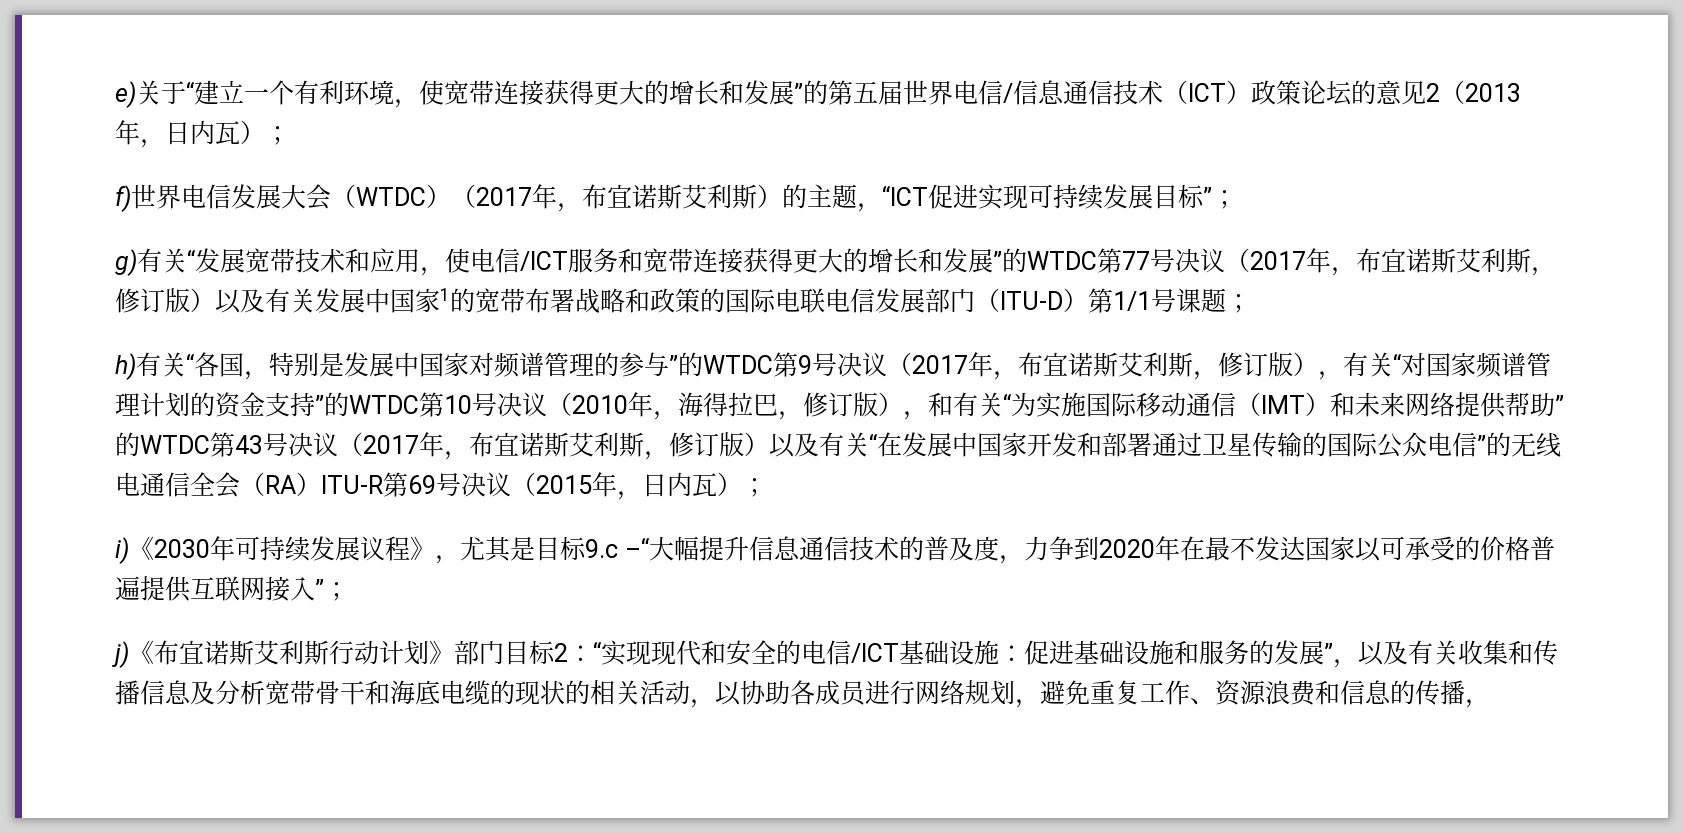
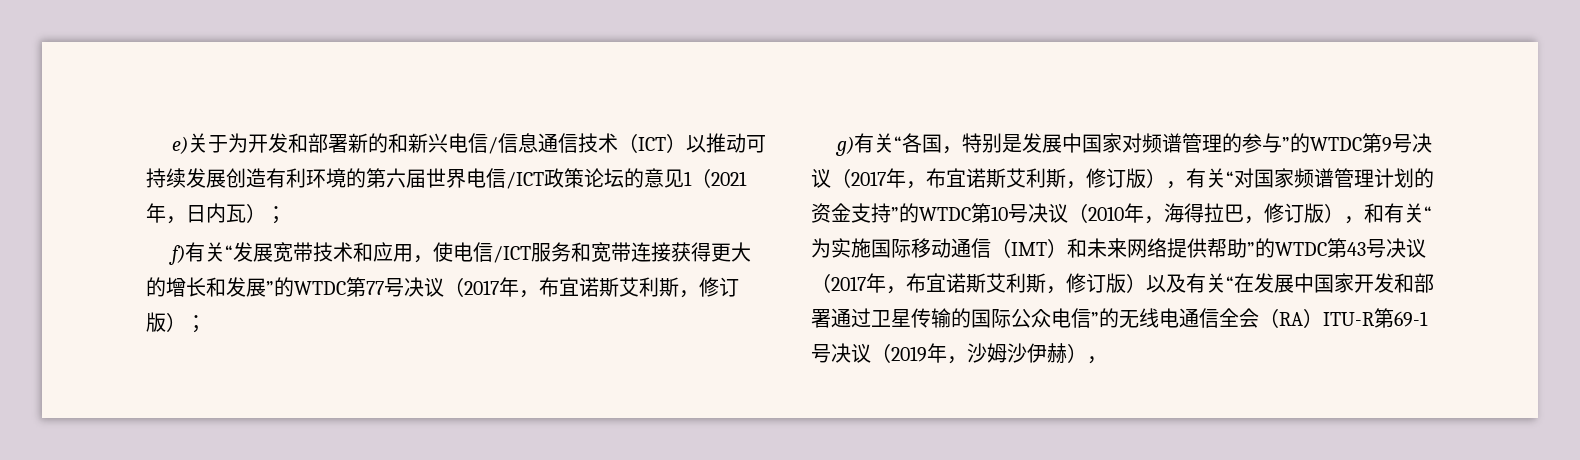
- e)关于“建立一个有利环境，使宽带连接获得更大的增长和发展”的第五届世界电信/信息通信技术（ICT）政策论坛的意见2（2013年，日内瓦）；
+ e)关于为开发和部署新的和新兴电信/信息通信技术（ICT）以推动可持续发展创造有利环境的第六届世界电信/ICT政策论坛的意见1（2021年，日内瓦）；
- f)世界电信发展大会（WTDC）（2017年，布宜诺斯艾利斯）的主题，“ICT促进实现可持续发展目标”；
- g)有关“发展宽带技术和应用，使电信/ICT服务和宽带连接获得更大的增长和发展”的WTDC第77号决议（2017年，布宜诺斯艾利斯，修订版）以及有关发展中国家1的宽带布署战略和政策的国际电联电信发展部门（ITU-D）第1/1号课题；
- h)有关“各国，特别是发展中国家对频谱管理的参与”的WTDC第9号决议（2017年，布宜诺斯艾利斯，修订版），有关“对国家频谱管理计划的资金支持”的WTDC第10号决议（2010年，海得拉巴，修订版），和有关“为实施国际移动通信（IMT）和未来网络提供帮助”的WTDC第43号决议（2017年，布宜诺斯艾利斯，修订版）以及有关“在发展中国家开发和部署通过卫星传输的国际公众电信”的无线电通信全会（RA）ITU-R第69号决议（2015年，日内瓦）；
- i)《2030年可持续发展议程》，尤其是目标9.c –“大幅提升信息通信技术的普及度，力争到2020年在最不发达国家以可承受的价格普遍提供互联网接入”；
- j)《布宜诺斯艾利斯行动计划》部门目标2：“实现现代和安全的电信/ICT基础设施：促进基础设施和服务的发展”，以及有关收集和传播信息及分析宽带骨干和海底电缆的现状的相关活动，以协助各成员进行网络规划，避免重复工作、资源浪费和信息的传播，
+ f)有关“发展宽带技术和应用，使电信/ICT服务和宽带连接获得更大的增长和发展”的WTDC第77号决议（2017年，布宜诺斯艾利斯，修订版）；
+ g)有关“各国，特别是发展中国家对频谱管理的参与”的WTDC第9号决议（2017年，布宜诺斯艾利斯，修订版），有关“对国家频谱管理计划的资金支持”的WTDC第10号决议（2010年，海得拉巴，修订版），和有关“为实施国际移动通信（IMT）和未来网络提供帮助”的WTDC第43号决议（2017年，布宜诺斯艾利斯，修订版）以及有关“在发展中国家开发和部署通过卫星传输的国际公众电信”的无线电通信全会（RA）ITU-R第69-1号决议（2019年，沙姆沙伊赫），

